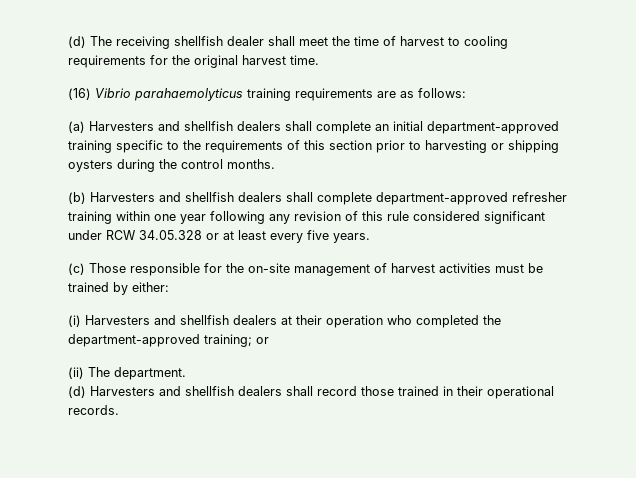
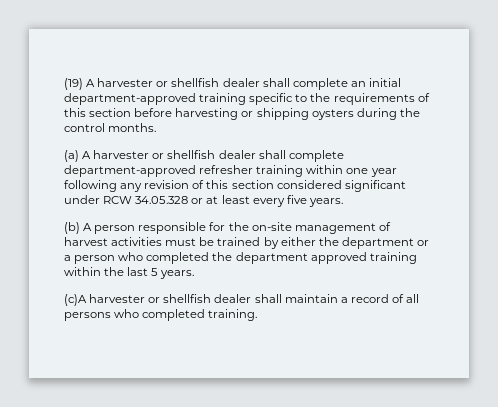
- (d) The receiving shellfish dealer shall meet the time of harvest to cooling requirements for the original harvest time.
- (16) Vibrio parahaemolyticus training requirements are as follows:
- (a) Harvesters and shellfish dealers shall complete an initial department-approved training specific to the requirements of this section prior to harvesting or shipping oysters during the control months.
+ (19) A harvester or shellfish dealer shall complete an initial department-approved training specific to the requirements of this section before harvesting or shipping oysters during the control months.
- (b) Harvesters and shellfish dealers shall complete department-approved refresher training within one year following any revision of this rule considered significant under RCW 34.05.328 or at least every five years.
+ (a) A harvester or shellfish dealer shall complete department-approved refresher training within one year following any revision of this section considered significant under RCW 34.05.328 or at least every five years.
- (c) Those responsible for the on-site management of harvest activities must be trained by either:
- (i) Harvesters and shellfish dealers at their operation who completed the department-approved training; or
- (ii) The department.
- (d) Harvesters and shellfish dealers shall record those trained in their operational records.
+ (b) A person responsible for the on-site management of harvest activities must be trained by either the department or a person who completed the department approved training within the last 5 years.
+ (c)A harvester or shellfish dealer shall maintain a record of all persons who completed training.

